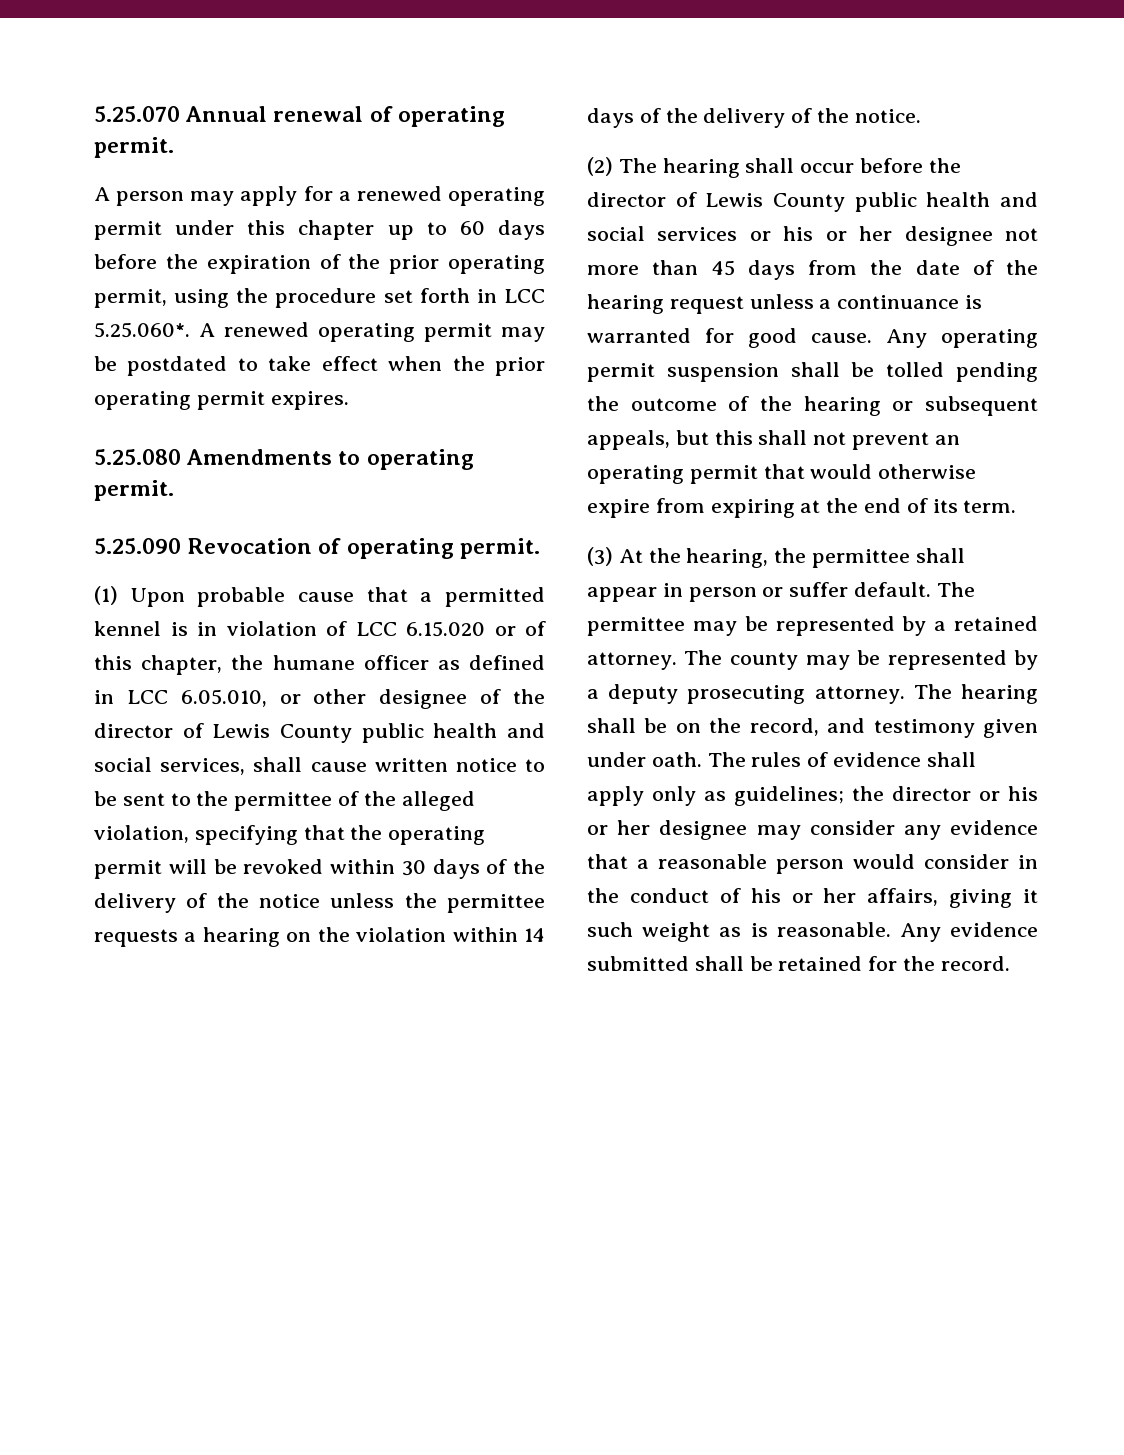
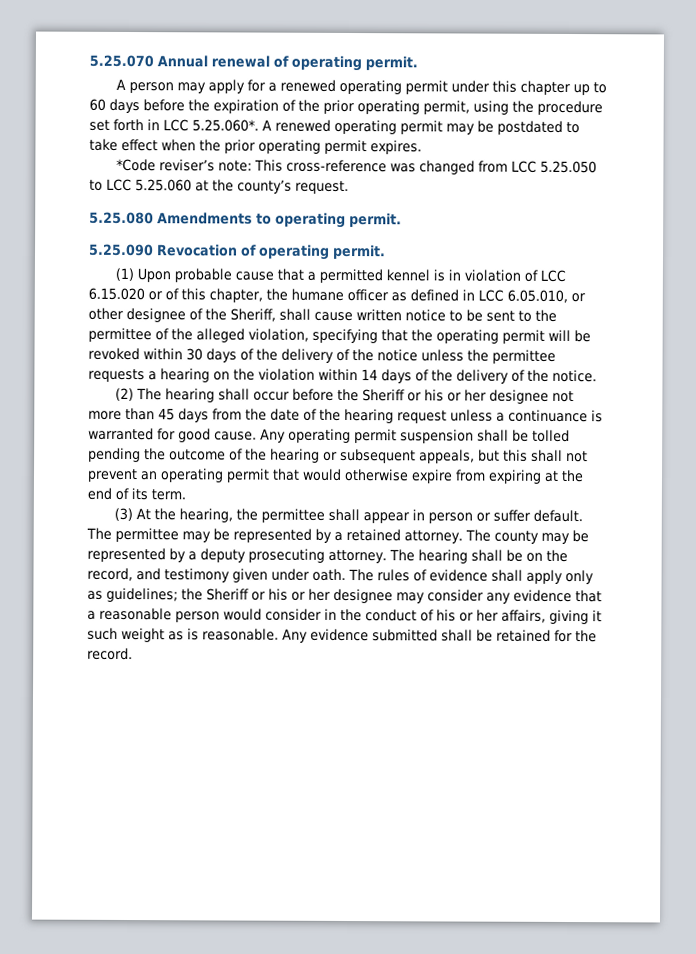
+ *Code reviser’s note: This cross-reference was changed from LCC 5.25.050 to LCC 5.25.060 at the county’s request.
- (1) Upon probable cause that a permitted kennel is in violation of LCC 6.15.020 or of this chapter, the humane officer as defined in LCC 6.05.010, or other designee of the director of Lewis County public health and social services, shall cause written notice to be sent to the permittee of the alleged violation, specifying that the operating permit will be revoked within 30 days of the delivery of the notice unless the permittee requests a hearing on the violation within 14 days of the delivery of the notice.
+ (1) Upon probable cause that a permitted kennel is in violation of LCC 6.15.020 or of this chapter, the humane officer as defined in LCC 6.05.010, or other designee of the Sheriff, shall cause written notice to be sent to the permittee of the alleged violation, specifying that the operating permit will be revoked within 30 days of the delivery of the notice unless the permittee requests a hearing on the violation within 14 days of the delivery of the notice.
- (2) The hearing shall occur before the director of Lewis County public health and social services or his or her designee not more than 45 days from the date of the hearing request unless a continuance is warranted for good cause.
+ (2) The hearing shall occur before the Sheriff or his or her designee not more than 45 days from the date of the hearing request unless a continuance is warranted for good cause.
- The rules of evidence shall apply only as guidelines; the director or his or her designee may consider any evidence that a reasonable person would consider in the conduct of his or her affairs, giving it such weight as is reasonable.
+ The rules of evidence shall apply only as guidelines; the Sheriff or his or her designee may consider any evidence that a reasonable person would consider in the conduct of his or her affairs, giving it such weight as is reasonable.

